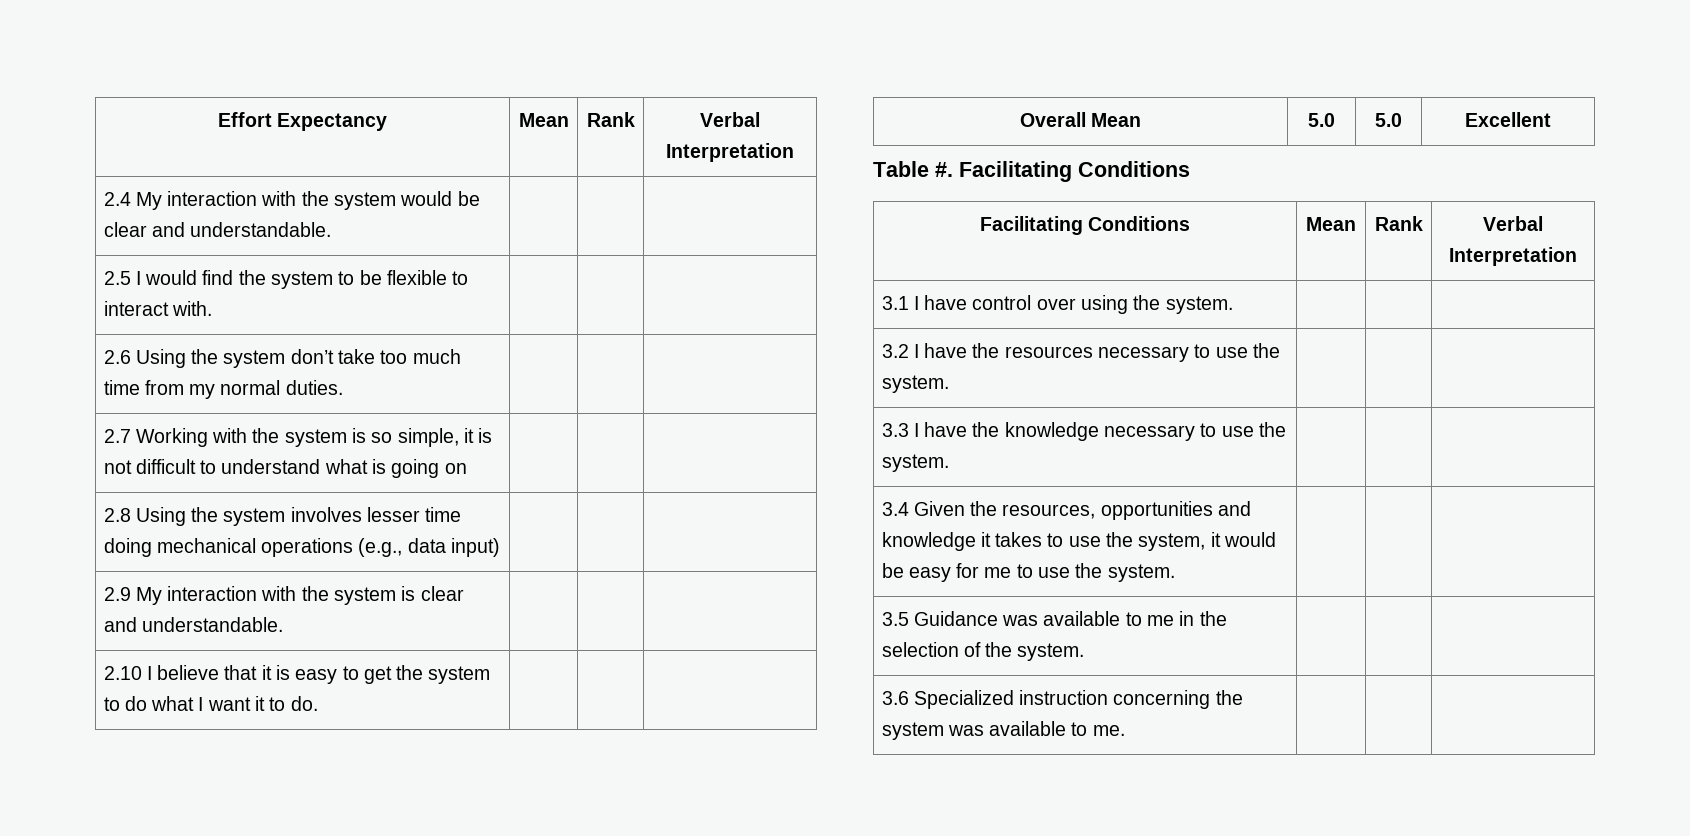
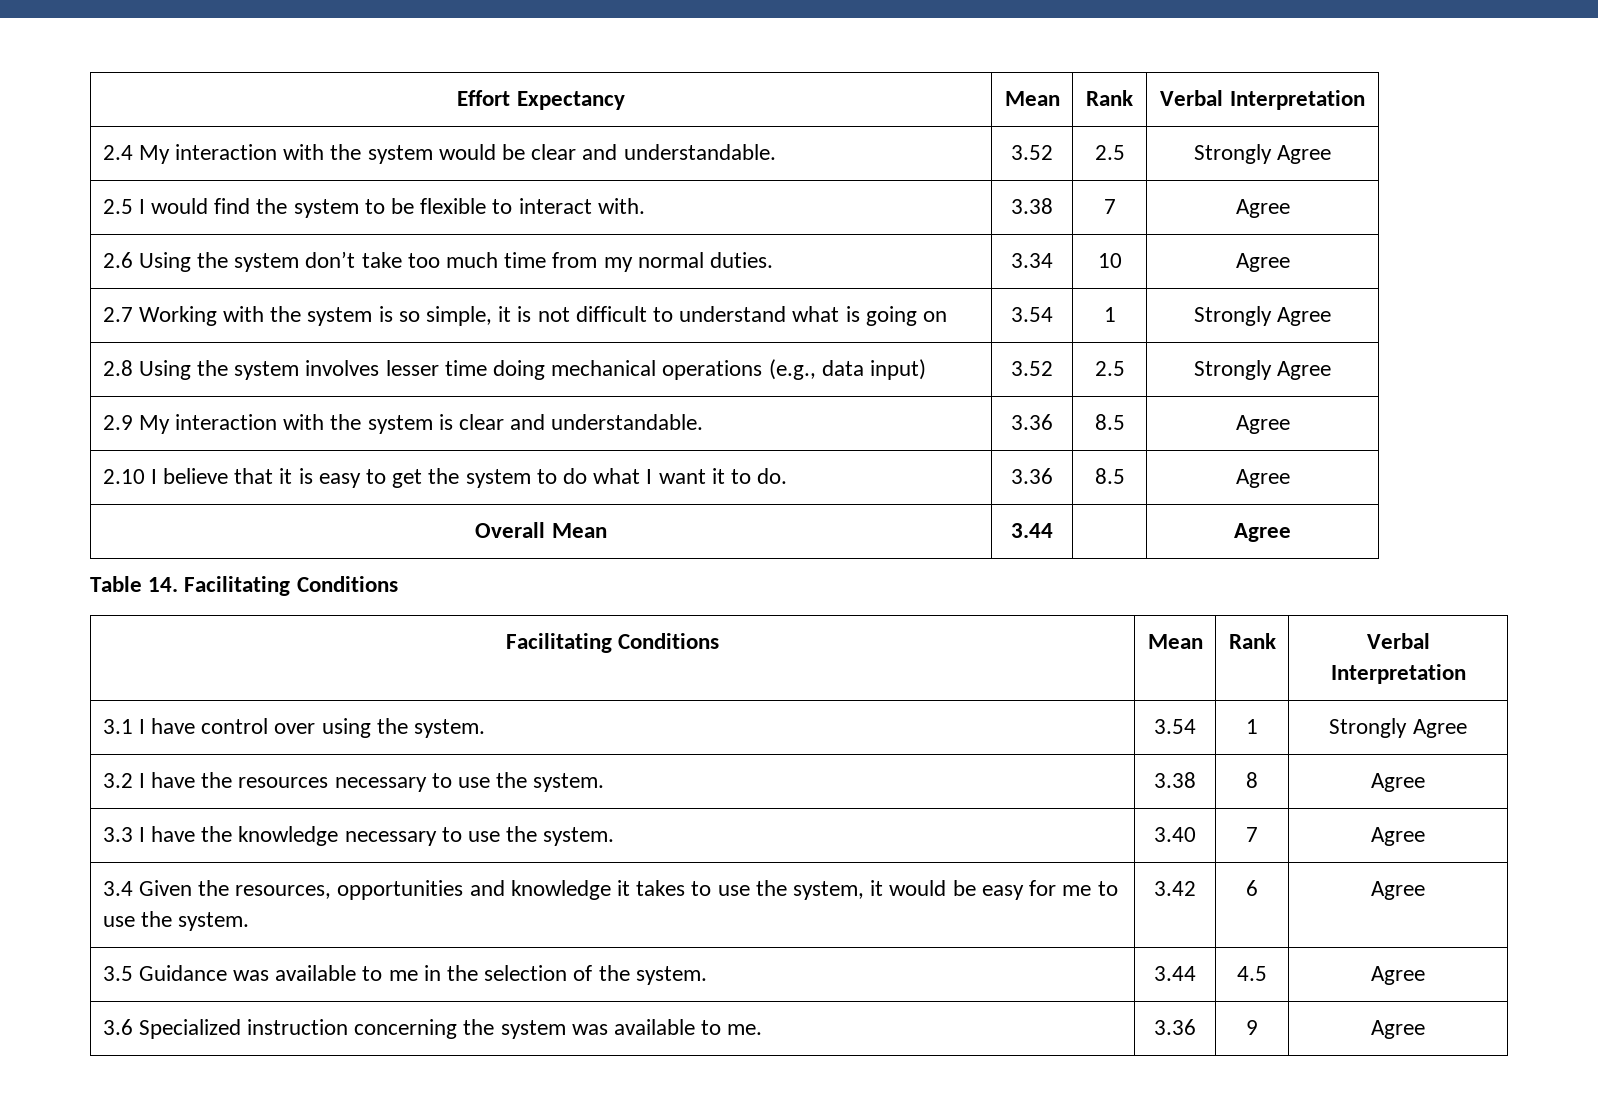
- 2.4 My interaction with the system would be clear and understandable. | | |
+ 2.4 My interaction with the system would be clear and understandable. | 3.52 | 2.5 | Strongly Agree
- 2.5 I would find the system to be flexible to interact with. | | |
+ 2.5 I would find the system to be flexible to interact with. | 3.38 | 7 | Agree
- 2.6 Using the system don’t take too much time from my normal duties. | | |
+ 2.6 Using the system don’t take too much time from my normal duties. | 3.34 | 10 | Agree
- 2.7 Working with the system is so simple, it is not difficult to understand what is going on | | |
+ 2.7 Working with the system is so simple, it is not difficult to understand what is going on | 3.54 | 1 | Strongly Agree
- 2.8 Using the system involves lesser time doing mechanical operations (e.g., data input) | | |
+ 2.8 Using the system involves lesser time doing mechanical operations (e.g., data input) | 3.52 | 2.5 | Strongly Agree
- 2.9 My interaction with the system is clear and understandable. | | |
+ 2.9 My interaction with the system is clear and understandable. | 3.36 | 8.5 | Agree
- 2.10 I believe that it is easy to get the system to do what I want it to do. | | |
+ 2.10 I believe that it is easy to get the system to do what I want it to do. | 3.36 | 8.5 | Agree
- Overall Mean | 5.0 | 5.0 | Excellent
+ Overall Mean | 3.44 | | Agree
- Table #. Facilitating Conditions
+ Table 14. Facilitating Conditions
- 3.1 I have control over using the system. | | |
+ 3.1 I have control over using the system. | 3.54 | 1 | Strongly Agree
- 3.2 I have the resources necessary to use the system. | | |
+ 3.2 I have the resources necessary to use the system. | 3.38 | 8 | Agree
- 3.3 I have the knowledge necessary to use the system. | | |
+ 3.3 I have the knowledge necessary to use the system. | 3.40 | 7 | Agree
- 3.4 Given the resources, opportunities and knowledge it takes to use the system, it would be easy for me to use the system. | | |
+ 3.4 Given the resources, opportunities and knowledge it takes to use the system, it would be easy for me to use the system. | 3.42 | 6 | Agree
- 3.5 Guidance was available to me in the selection of the system. | | |
+ 3.5 Guidance was available to me in the selection of the system. | 3.44 | 4.5 | Agree
- 3.6 Specialized instruction concerning the system was available to me. | | |
+ 3.6 Specialized instruction concerning the system was available to me. | 3.36 | 9 | Agree

